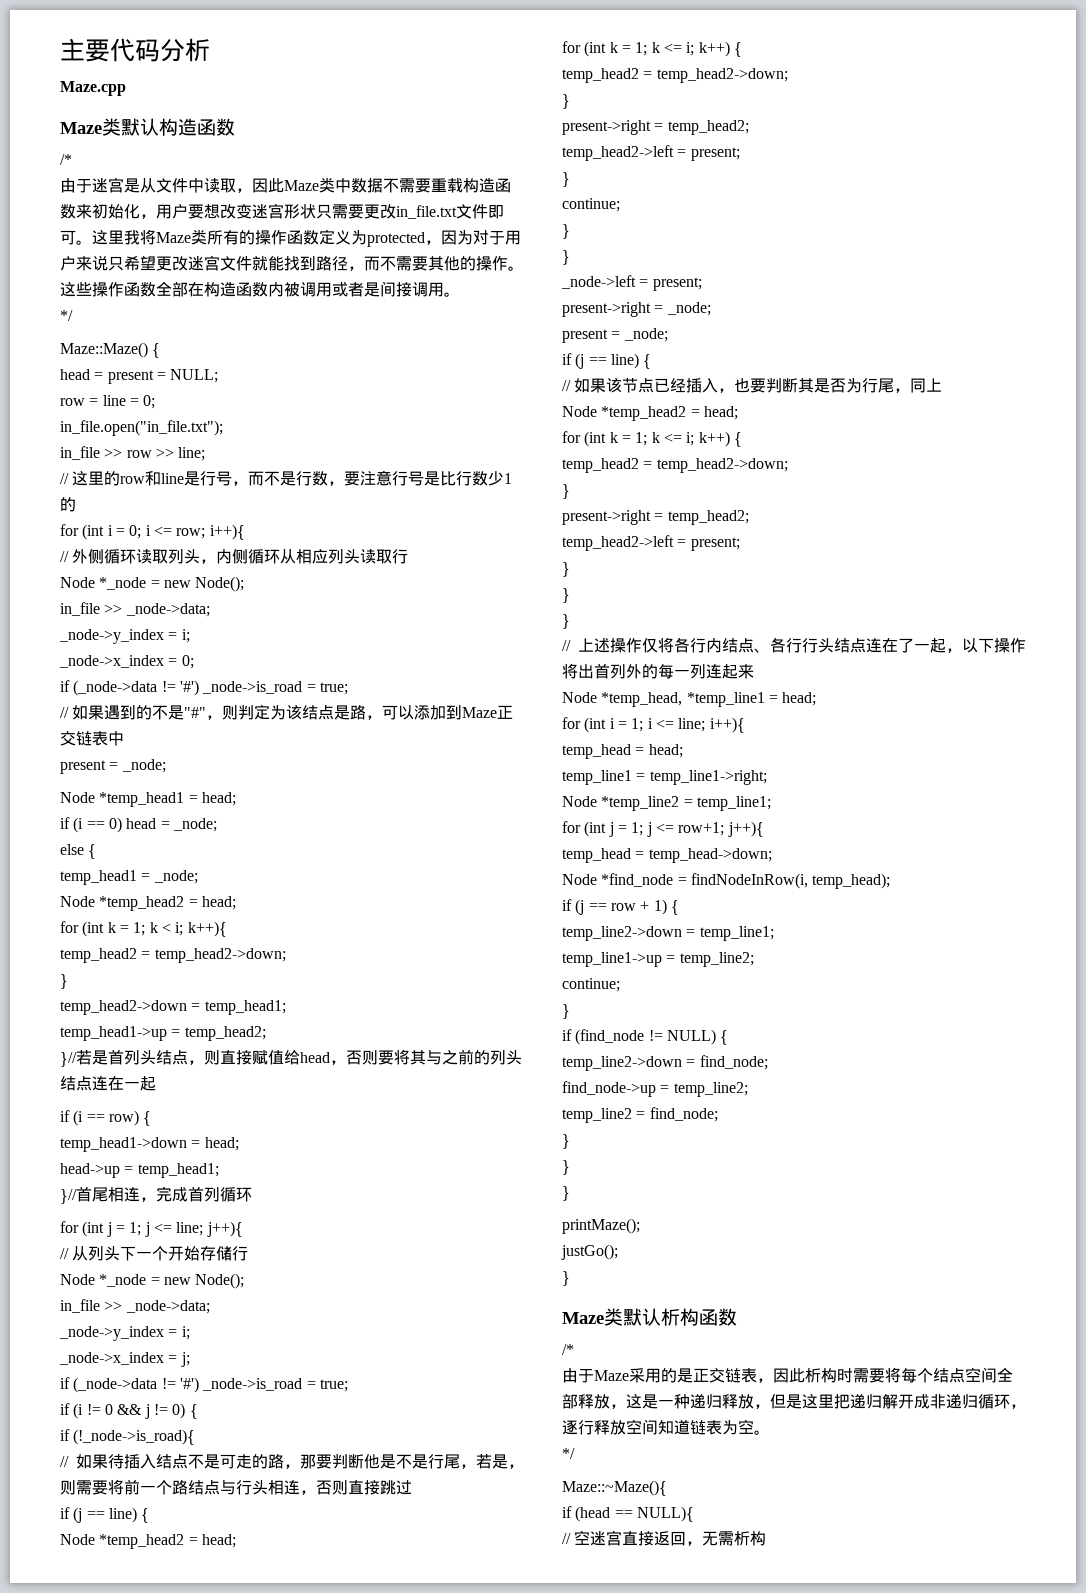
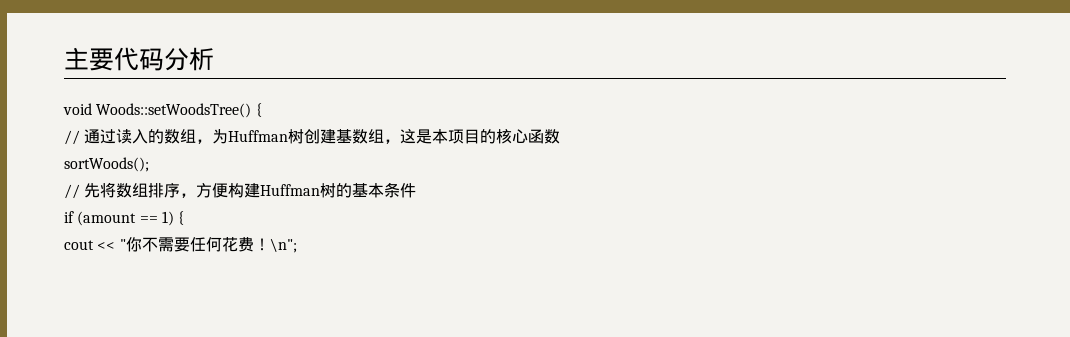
- Maze.cpp
- Maze类默认构造函数
- /*
- 由于迷宫是从文件中读取，因此Maze类中数据不需要重载构造函数来初始化，用户要想改变迷宫形状只需要更改in_file.txt文件即可。这里我将Maze类所有的操作函数定义为protected，因为对于用户来说只希望更改迷宫文件就能找到路径，而不需要其他的操作。这些操作函数全部在构造函数内被调用或者是间接调用。
- */
- Maze::Maze() {
- head = present = NULL;
- row = line = 0;
- in_file.open("in_file.txt");
- in_file >> row >> line;
- // 这里的row和line是行号，而不是行数，要注意行号是比行数少1的
- for (int i = 0; i <= row; i++){
- // 外侧循环读取列头，内侧循环从相应列头读取行
- Node *_node = new Node();
- in_file >> _node->data;
- _node->y_index = i;
- _node->x_index = 0;
- if (_node->data != '#') _node->is_road = true;
- // 如果遇到的不是"#"，则判定为该结点是路，可以添加到Maze正交链表中
- present = _node;
- Node *temp_head1 = head;
- if (i == 0) head = _node;
- else {
- temp_head1 = _node;
- Node *temp_head2 = head;
- for (int k = 1; k < i; k++){
- temp_head2 = temp_head2->down;
- }
- temp_head2->down = temp_head1;
- temp_head1->up = temp_head2;
- }//若是首列头结点，则直接赋值给head，否则要将其与之前的列头结点连在一起
- if (i == row) {
- temp_head1->down = head;
- head->up = temp_head1;
- }//首尾相连，完成首列循环
- for (int j = 1; j <= line; j++){
- // 从列头下一个开始存储行
- Node *_node = new Node();
- in_file >> _node->data;
- _node->y_index = i;
- _node->x_index = j;
- if (_node->data != '#') _node->is_road = true;
- if (i != 0 && j != 0) {
- if (!_node->is_road){
- // 如果待插入结点不是可走的路，那要判断他是不是行尾，若是，则需要将前一个路结点与行头相连，否则直接跳过
- if (j == line) {
- Node *temp_head2 = head;
- for (int k = 1; k <= i; k++) {
- temp_head2 = temp_head2->down;
- }
- present->right = temp_head2;
- temp_head2->left = present;
- }
- continue;
- }
- }
- _node->left = present;
- present->right = _node;
- present = _node;
- if (j == line) {
- // 如果该节点已经插入，也要判断其是否为行尾，同上
- Node *temp_head2 = head;
- for (int k = 1; k <= i; k++) {
- temp_head2 = temp_head2->down;
- }
- present->right = temp_head2;
- temp_head2->left = present;
- }
- }
- }
- // 上述操作仅将各行内结点、各行行头结点连在了一起，以下操作将出首列外的每一列连起来
- Node *temp_head, *temp_line1 = head;
- for (int i = 1; i <= line; i++){
- temp_head = head;
- temp_line1 = temp_line1->right;
- Node *temp_line2 = temp_line1;
- for (int j = 1; j <= row+1; j++){
- temp_head = temp_head->down;
- Node *find_node = findNodeInRow(i, temp_head);
- if (j == row + 1) {
- temp_line2->down = temp_line1;
- temp_line1->up = temp_line2;
- continue;
- }
- if (find_node != NULL) {
- temp_line2->down = find_node;
- find_node->up = temp_line2;
- temp_line2 = find_node;
- }
- }
- }
- printMaze();
- justGo();
- }
- Maze类默认析构函数
- /*
- 由于Maze采用的是正交链表，因此析构时需要将每个结点空间全部释放，这是一种递归释放，但是这里把递归解开成非递归循环，逐行释放空间知道链表为空。
- */
- Maze::~Maze(){
- if (head == NULL){
- // 空迷宫直接返回，无需析构
+ void Woods::setWoodsTree() {
+ // 通过读入的数组，为Huffman树创建基数组，这是本项目的核心函数
+ sortWoods();
+ // 先将数组排序，方便构建Huffman树的基本条件
+ if (amount == 1) {
+ cout << "你不需要任何花费！\n";

